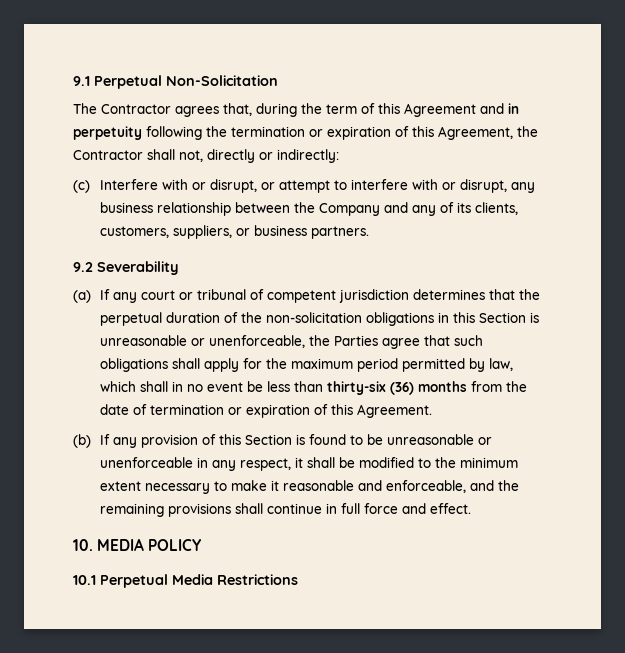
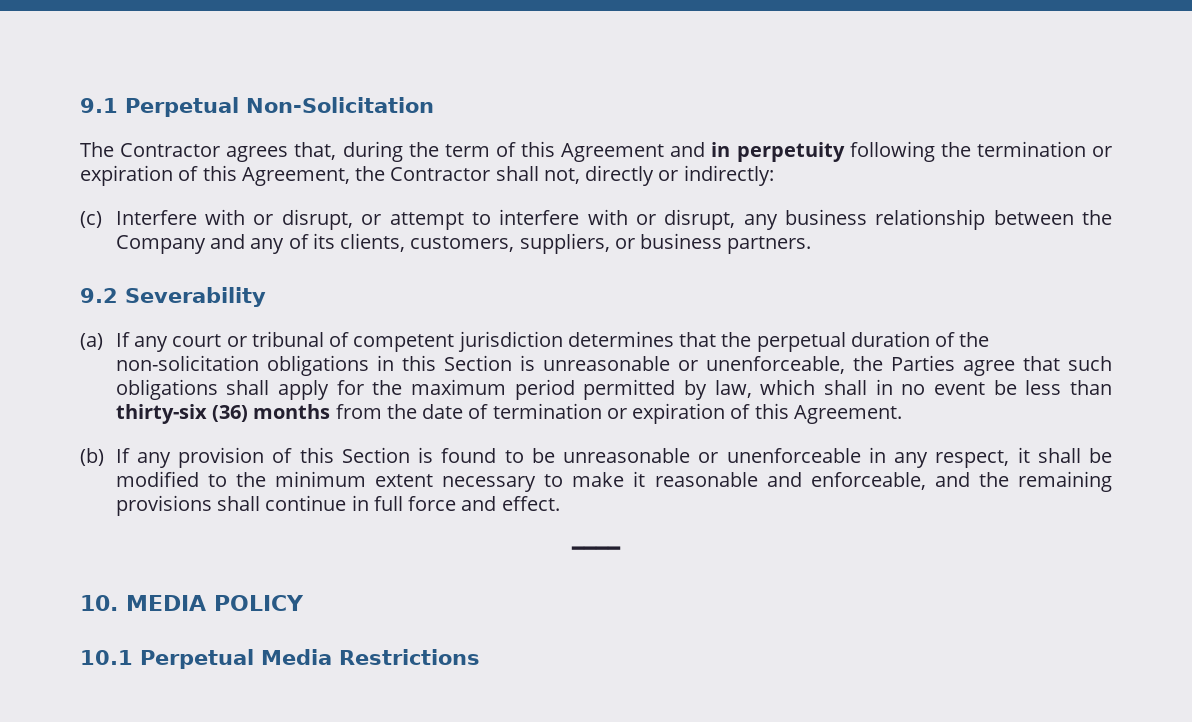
+ ━━━━

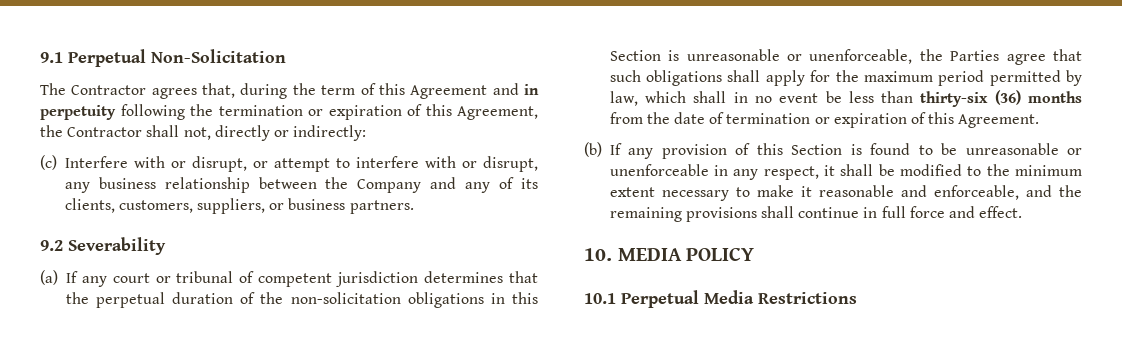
- ━━━━

